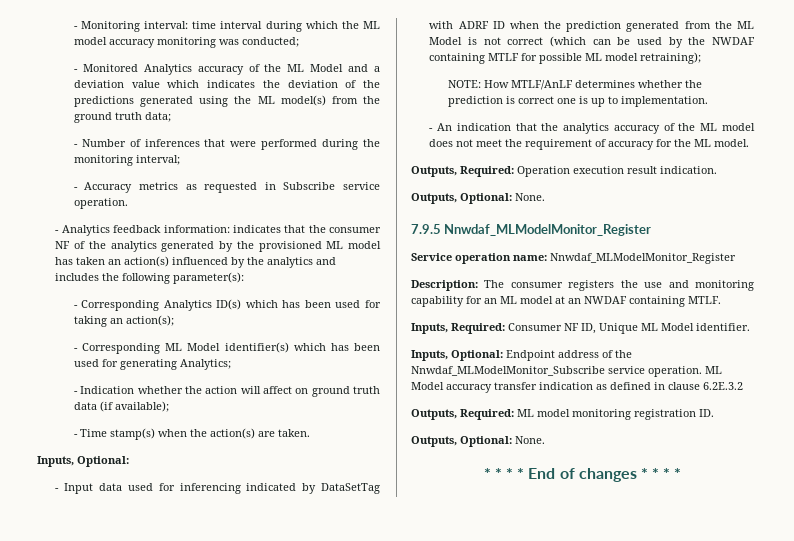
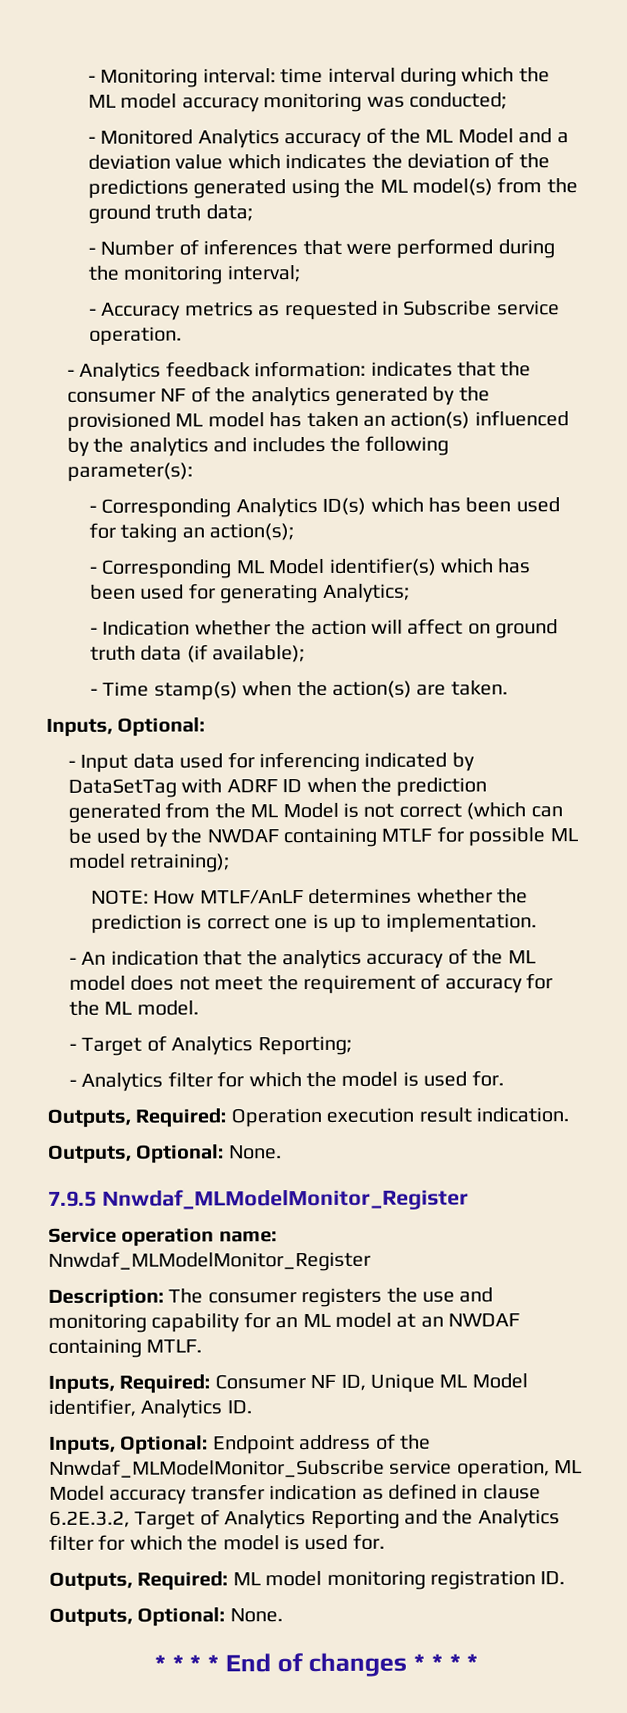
+ - Target of Analytics Reporting;
+ - Analytics filter for which the model is used for.
- Inputs, Required: Consumer NF ID, Unique ML Model identifier.
+ Inputs, Required: Consumer NF ID, Unique ML Model identifier, Analytics ID.
- Inputs, Optional: Endpoint address of the Nnwdaf_MLModelMonitor_Subscribe service operation. ML Model accuracy transfer indication as defined in clause 6.2E.3.2
+ Inputs, Optional: Endpoint address of the Nnwdaf_MLModelMonitor_Subscribe service operation, ML Model accuracy transfer indication as defined in clause 6.2E.3.2, Target of Analytics Reporting and the Analytics filter for which the model is used for.

